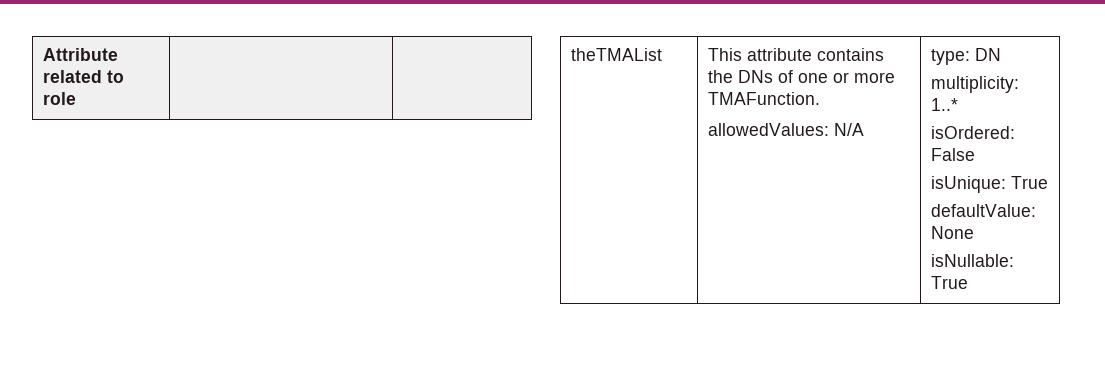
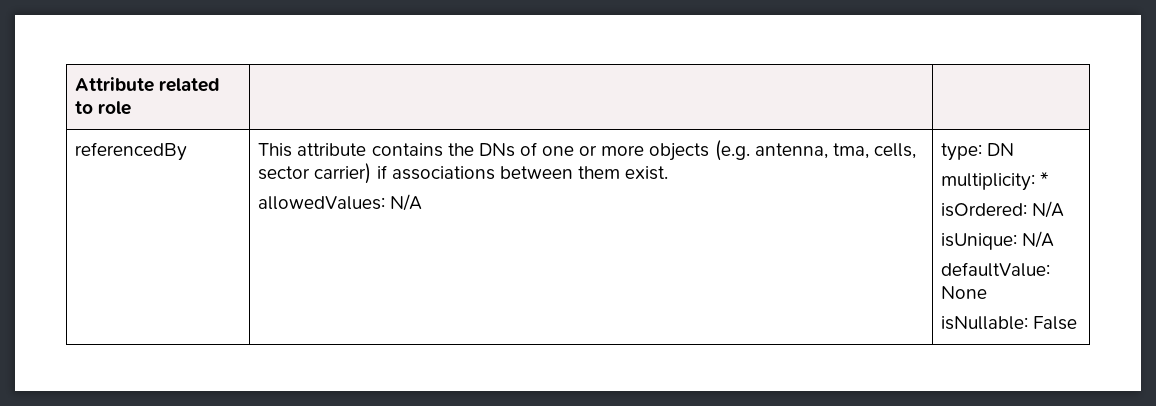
- theTMAList | This attribute contains the DNs of one or more TMAFunction.
+ referencedBy | This attribute contains the DNs of one or more objects (e.g. antenna, tma, cells, sector carrier) if associations between them exist.
  allowedValues: N/A | type: DN
- multiplicity: 1..*
- isOrdered: False
- isUnique: True
+ multiplicity: *
+ isOrdered: N/A
+ isUnique: N/A
  defaultValue: None
- isNullable: True
+ isNullable: False

